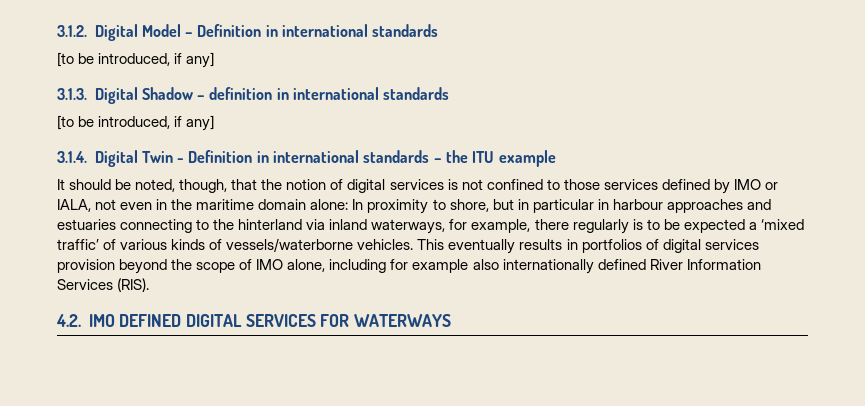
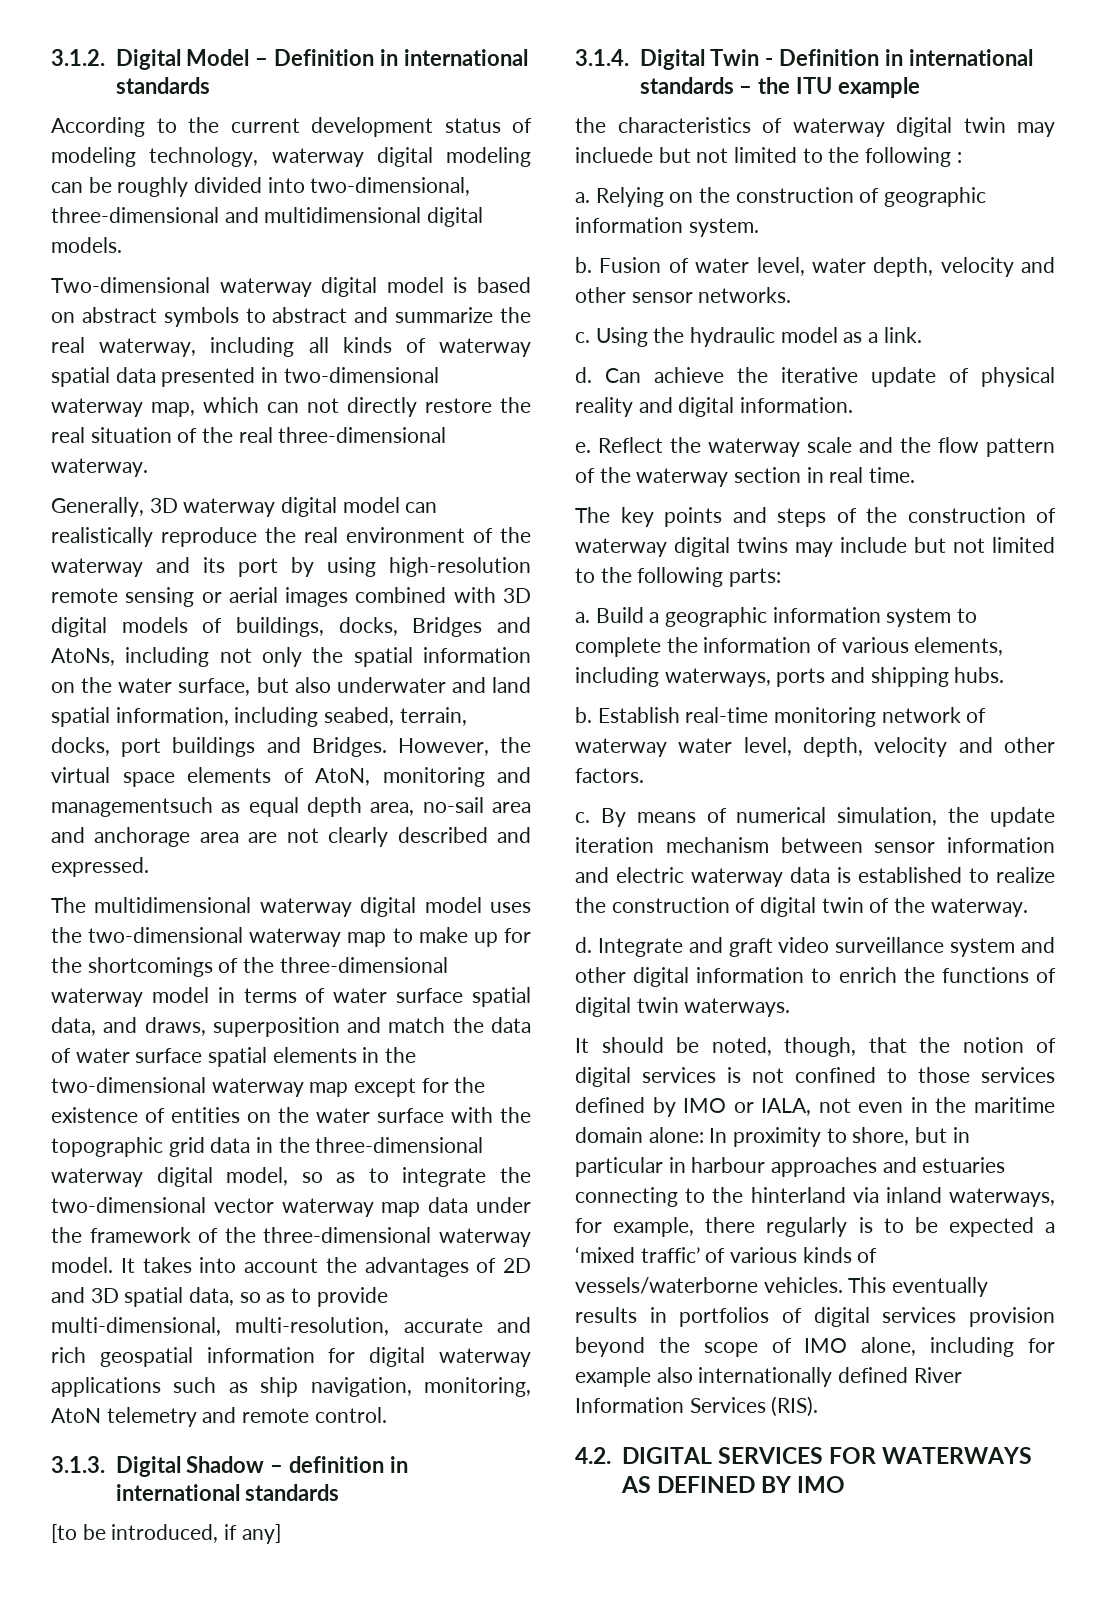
  3.1.2. Digital Model – Definition in international standards
- [to be introduced, if any]
+ According to the current development status of modeling technology, waterway digital modeling can be roughly divided into two-dimensional, three-dimensional and multidimensional digital models.
+ Two-dimensional waterway digital model is based on abstract symbols to abstract and summarize the real waterway, including all kinds of waterway spatial data presented in two-dimensional waterway map, which can not directly restore the real situation of the real three-dimensional waterway.
+ Generally, 3D waterway digital model can realistically reproduce the real environment of the waterway and its port by using high-resolution remote sensing or aerial images combined with 3D digital models of buildings, docks, Bridges and AtoNs, including not only the spatial information on the water surface, but also underwater and land spatial information, including seabed, terrain, docks, port buildings and Bridges. However, the virtual space elements of AtoN, monitoring and managementsuch as equal depth area, no-sail area and anchorage area are not clearly described and expressed.
+ The multidimensional waterway digital model uses the two-dimensional waterway map to make up for the shortcomings of the three-dimensional waterway model in terms of water surface spatial data, and draws, superposition and match the data of water surface spatial elements in the two-dimensional waterway map except for the existence of entities on the water surface with the topographic grid data in the three-dimensional waterway digital model, so as to integrate the two-dimensional vector waterway map data under the framework of the three-dimensional waterway model. It takes into account the advantages of 2D and 3D spatial data, so as to provide multi-dimensional, multi-resolution, accurate and rich geospatial information for digital waterway applications such as ship navigation, monitoring, AtoN telemetry and remote control.
+ the characteristics of waterway digital twin may incluede but not limited to the following :
+ a. Relying on the construction of geographic information system.
+ b. Fusion of water level, water depth, velocity and other sensor networks.
+ c. Using the hydraulic model as a link.
+ d. Can achieve the iterative update of physical reality and digital information.
+ e. Reflect the waterway scale and the flow pattern of the waterway section in real time.
+ The key points and steps of the construction of waterway digital twins may include but not limited to the following parts:
+ a. Build a geographic information system to complete the information of various elements, including waterways, ports and shipping hubs.
+ b. Establish real-time monitoring network of waterway water level, depth, velocity and other factors.
+ c. By means of numerical simulation, the update iteration mechanism between sensor information and electric waterway data is established to realize the construction of digital twin of the waterway.
+ d. Integrate and graft video surveillance system and other digital information to enrich the functions of digital twin waterways.
- 4.2. IMO DEFINED DIGITAL SERVICES FOR WATERWAYS
+ 4.2. DIGITAL SERVICES FOR WATERWAYS AS DEFINED BY IMO

